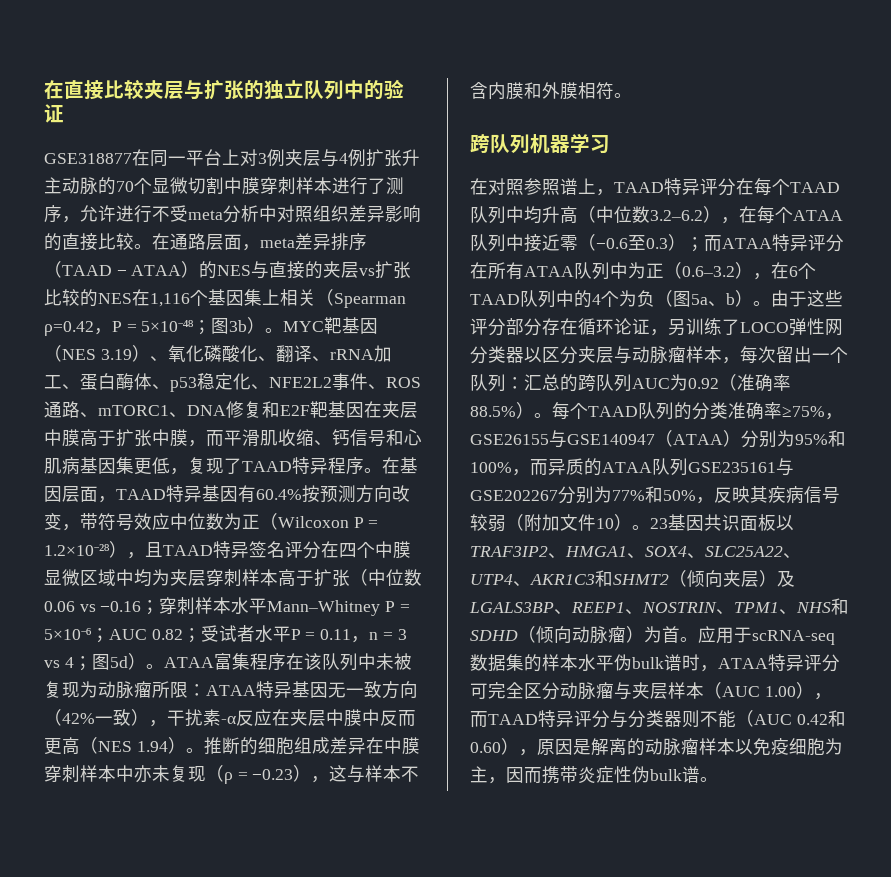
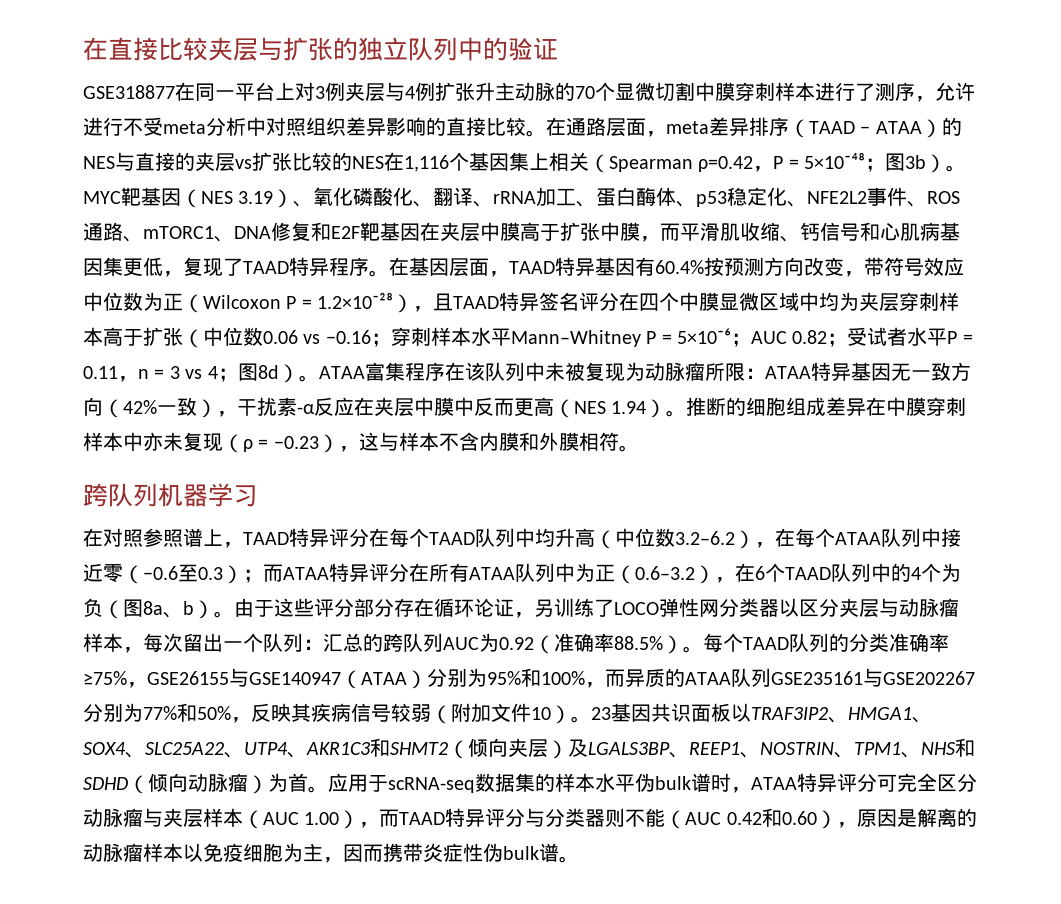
- 图5d）。
+ 图8d）。
- 在对照参照谱上，TAAD特异评分在每个TAAD队列中均升高（中位数3.2–6.2），在每个ATAA队列中接近零（−0.6至0.3）；而ATAA特异评分在所有ATAA队列中为正（0.6–3.2），在6个TAAD队列中的4个为负（图5a、b）。
+ 在对照参照谱上，TAAD特异评分在每个TAAD队列中均升高（中位数3.2–6.2），在每个ATAA队列中接近零（−0.6至0.3）；而ATAA特异评分在所有ATAA队列中为正（0.6–3.2），在6个TAAD队列中的4个为负（图8a、b）。

